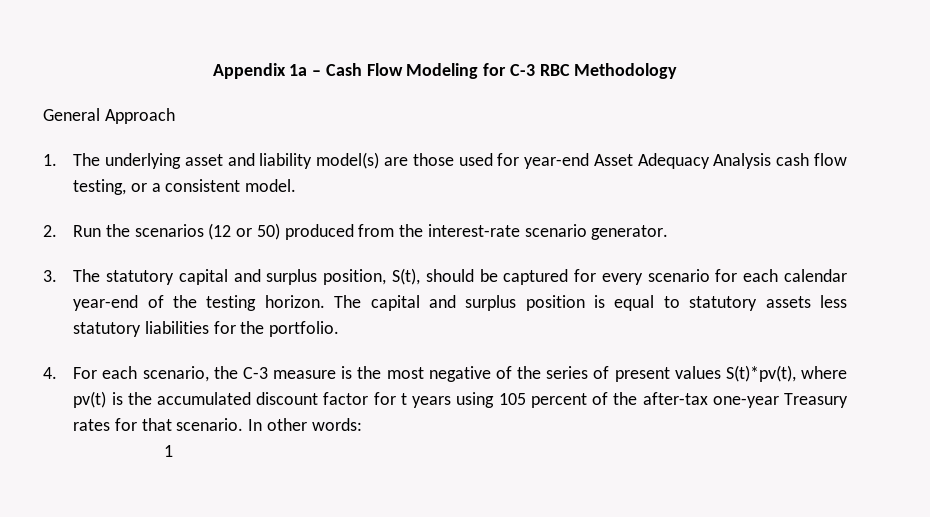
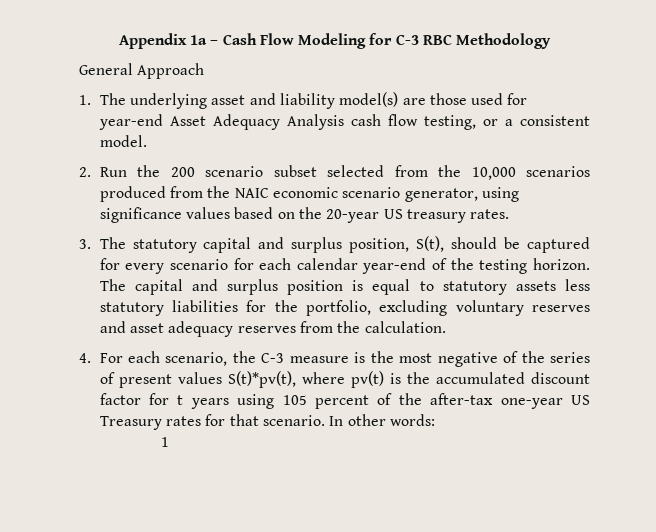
- 2. Run the scenarios (12 or 50) produced from the interest-rate scenario generator.
+ 2. Run the 200 scenario subset selected from the 10,000 scenarios produced from the NAIC economic scenario generator, using significance values based on the 20-year US treasury rates.
- The capital and surplus position is equal to statutory assets less statutory liabilities for the portfolio.
+ The capital and surplus position is equal to statutory assets less statutory liabilities for the portfolio, excluding voluntary reserves and asset adequacy reserves from the calculation.
- 4. For each scenario, the C-3 measure is the most negative of the series of present values S(t)*pv(t), where pv(t) is the accumulated discount factor for t years using 105 percent of the after-tax one-year Treasury rates for that scenario.
+ 4. For each scenario, the C-3 measure is the most negative of the series of present values S(t)*pv(t), where pv(t) is the accumulated discount factor for t years using 105 percent of the after-tax one-year US Treasury rates for that scenario.

